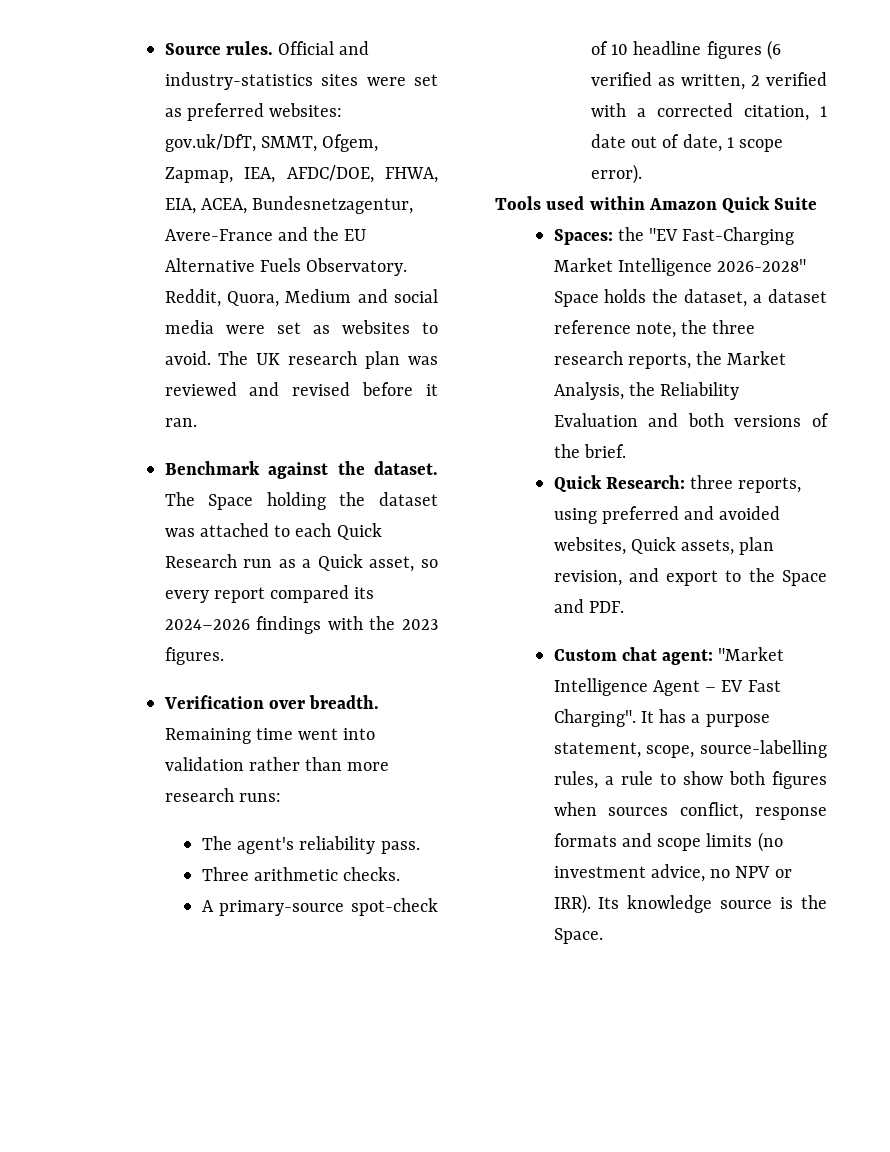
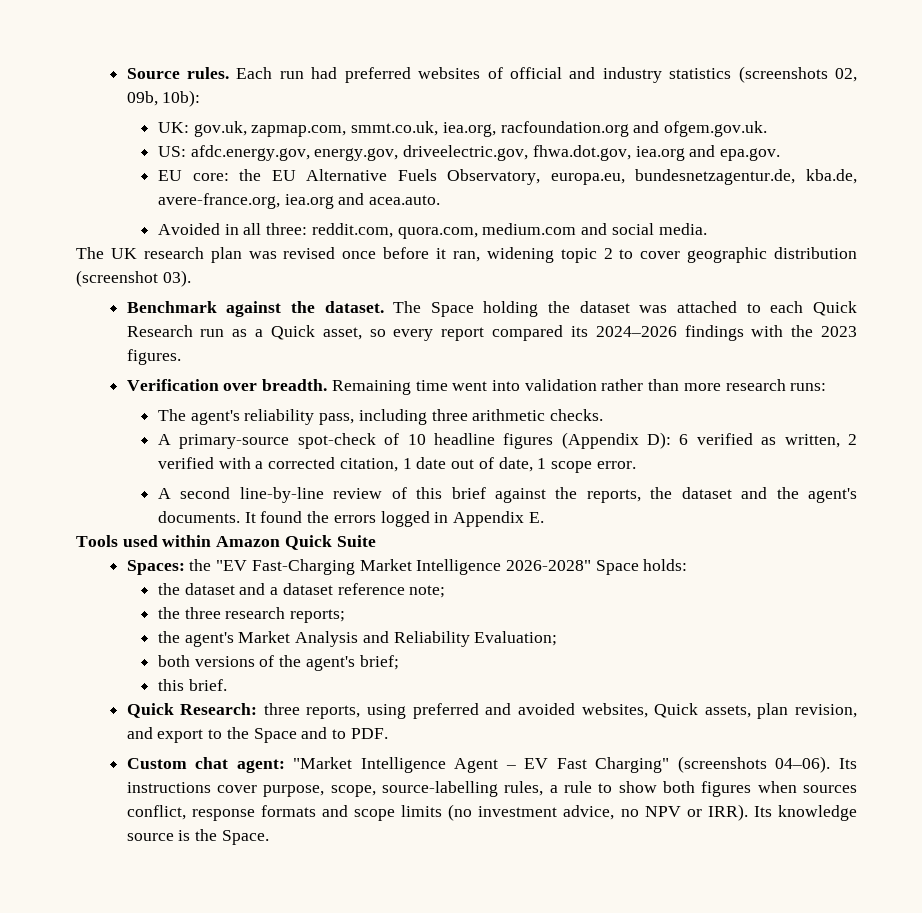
- Official and industry-statistics sites were set as preferred websites: gov.uk/DfT, SMMT, Ofgem, Zapmap, IEA, AFDC/DOE, FHWA, EIA, ACEA, Bundesnetzagentur, Avere-France and the EU Alternative Fuels Observatory. Reddit, Quora, Medium and social media were set as websites to avoid. The UK research plan was reviewed and revised before it ran.
+ Each run had preferred websites of official and industry statistics (screenshots 02, 09b, 10b):
+ UK: gov.uk, zapmap.com, smmt.co.uk, iea.org, racfoundation.org and ofgem.gov.uk.
+ US: afdc.energy.gov, energy.gov, driveelectric.gov, fhwa.dot.gov, iea.org and epa.gov.
+ EU core: the EU Alternative Fuels Observatory, europa.eu, bundesnetzagentur.de, kba.de, avere-france.org, iea.org and acea.auto.
+ Avoided in all three: reddit.com, quora.com, medium.com and social media.
+ The UK research plan was revised once before it ran, widening topic 2 to cover geographic distribution (screenshot 03).
- The agent's reliability pass.
- Three arithmetic checks.
+ The agent's reliability pass, including three arithmetic checks.
- A primary-source spot-check of 10 headline figures (6 verified as written, 2 verified with a corrected citation, 1 date out of date, 1 scope error).
+ A primary-source spot-check of 10 headline figures (Appendix D): 6 verified as written, 2 verified with a corrected citation, 1 date out of date, 1 scope error.
+ A second line-by-line review of this brief against the reports, the dataset and the agent's documents. It found the errors logged in Appendix E.
- Spaces: the "EV Fast-Charging Market Intelligence 2026-2028" Space holds the dataset, a dataset reference note, the three research reports, the Market Analysis, the Reliability Evaluation and both versions of the brief.
+ Spaces: the "EV Fast-Charging Market Intelligence 2026-2028" Space holds:
+ the dataset and a dataset reference note;
+ the three research reports;
+ the agent's Market Analysis and Reliability Evaluation;
+ both versions of the agent's brief;
+ this brief.
- Quick Research: three reports, using preferred and avoided websites, Quick assets, plan revision, and export to the Space and PDF.
+ Quick Research: three reports, using preferred and avoided websites, Quick assets, plan revision, and export to the Space and to PDF.
- Custom chat agent: "Market Intelligence Agent – EV Fast Charging". It has a purpose statement, scope, source-labelling rules, a rule to show both figures when sources conflict, response formats and scope limits (no investment advice, no NPV or IRR).
+ Custom chat agent: "Market Intelligence Agent – EV Fast Charging" (screenshots 04–06). Its instructions cover purpose, scope, source-labelling rules, a rule to show both figures when sources conflict, response formats and scope limits (no investment advice, no NPV or IRR).

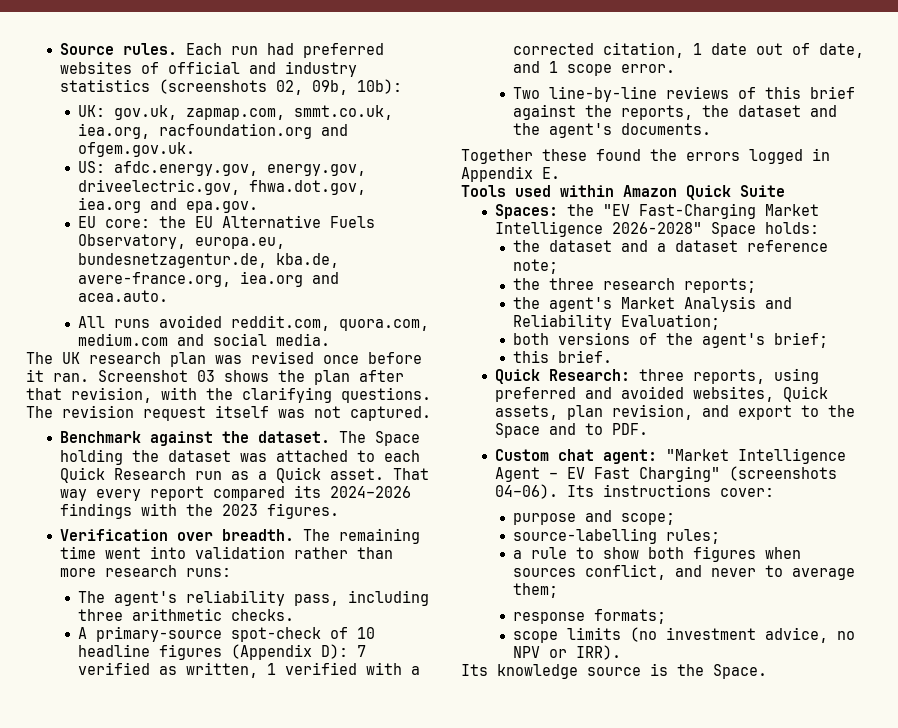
- Avoided in all three: reddit.com, quora.com, medium.com and social media.
+ All runs avoided reddit.com, quora.com, medium.com and social media.
- The UK research plan was revised once before it ran, widening topic 2 to cover geographic distribution (screenshot 03).
+ The UK research plan was revised once before it ran. Screenshot 03 shows the plan after that revision, with the clarifying questions. The revision request itself was not captured.
- The Space holding the dataset was attached to each Quick Research run as a Quick asset, so every report compared its 2024–2026 findings with the 2023 figures.
+ The Space holding the dataset was attached to each Quick Research run as a Quick asset. That way every report compared its 2024–2026 findings with the 2023 figures.
- Remaining time went into validation rather than more research runs:
+ The remaining time went into validation rather than more research runs:
- A primary-source spot-check of 10 headline figures (Appendix D): 6 verified as written, 2 verified with a corrected citation, 1 date out of date, 1 scope error.
+ A primary-source spot-check of 10 headline figures (Appendix D): 7 verified as written, 1 verified with a corrected citation, 1 date out of date, and 1 scope error.
- A second line-by-line review of this brief against the reports, the dataset and the agent's documents. It found the errors logged in Appendix E.
+ Two line-by-line reviews of this brief against the reports, the dataset and the agent's documents.
+ Together these found the errors logged in Appendix E.
- Its instructions cover purpose, scope, source-labelling rules, a rule to show both figures when sources conflict, response formats and scope limits (no investment advice, no NPV or IRR). Its knowledge source is the Space.
+ Its instructions cover:
+ purpose and scope;
+ source-labelling rules;
+ a rule to show both figures when sources conflict, and never to average them;
+ response formats;
+ scope limits (no investment advice, no NPV or IRR).
+ Its knowledge source is the Space.

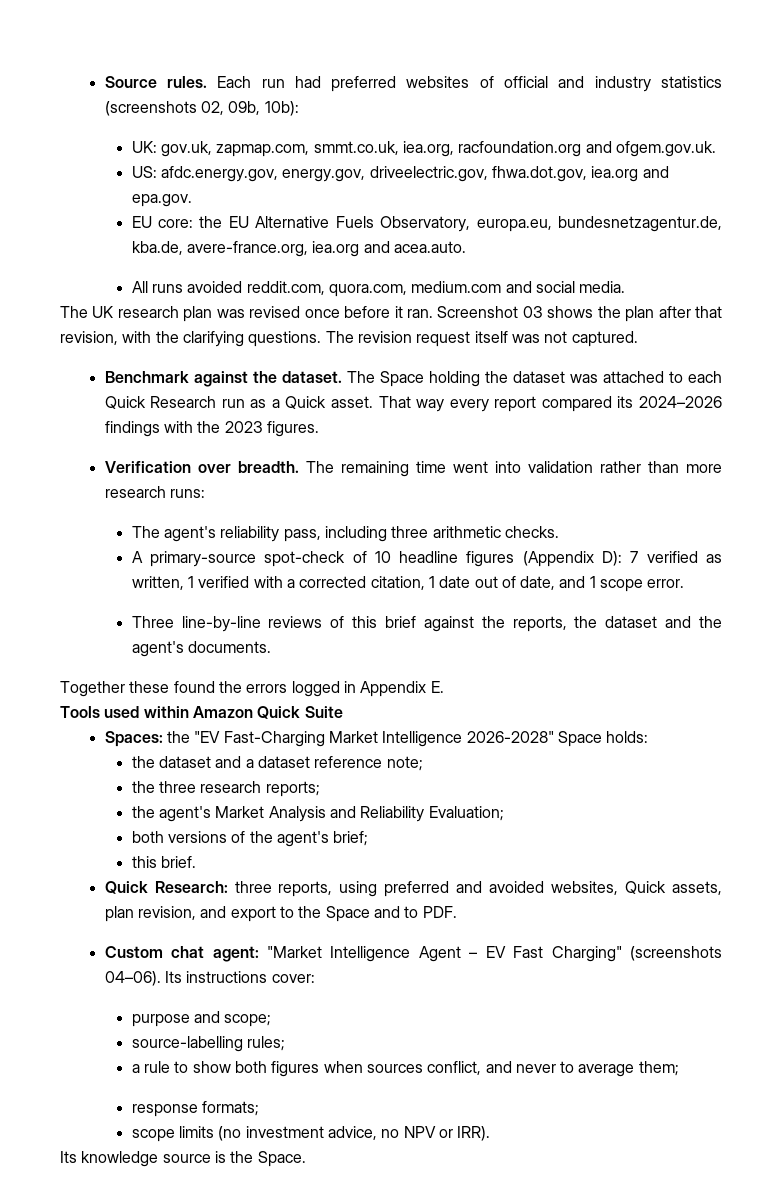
- Two line-by-line reviews of this brief against the reports, the dataset and the agent's documents.
+ Three line-by-line reviews of this brief against the reports, the dataset and the agent's documents.

